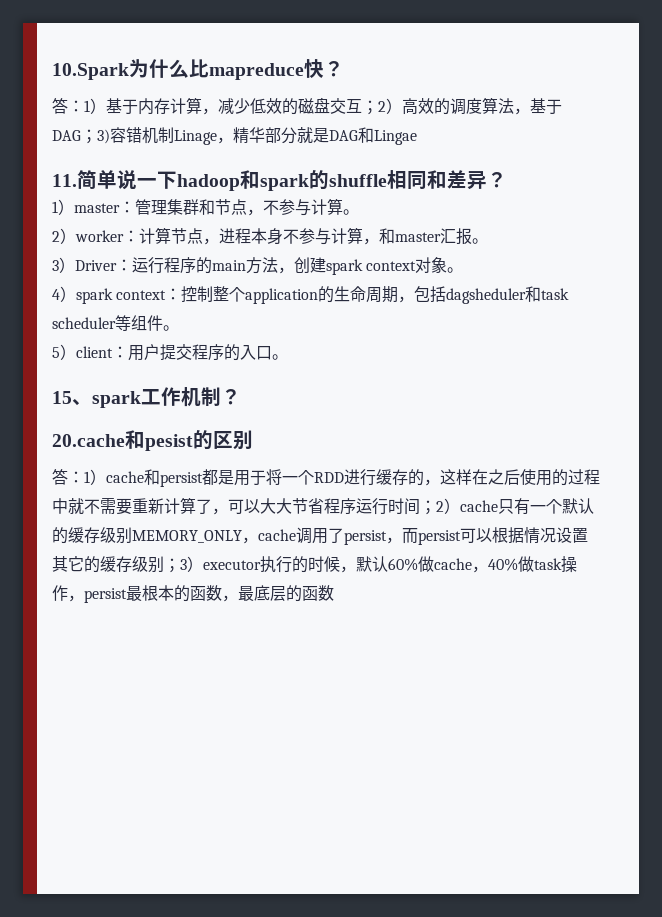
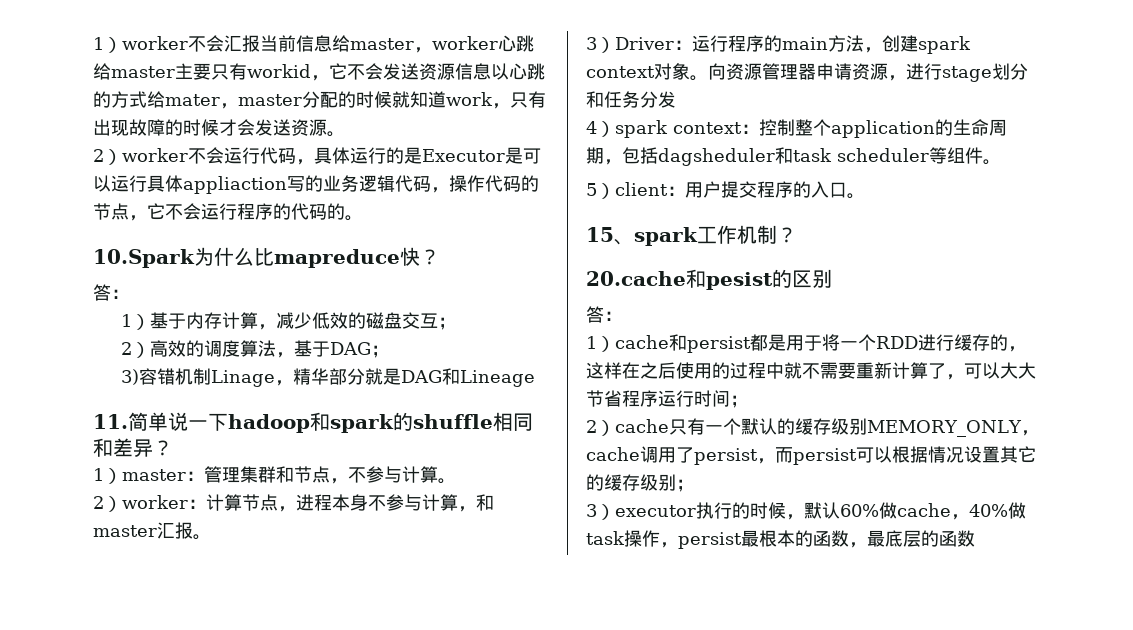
+ 1）worker不会汇报当前信息给master，worker心跳给master主要只有workid，它不会发送资源信息以心跳的方式给mater，master分配的时候就知道work，只有出现故障的时候才会发送资源。
+ 2）worker不会运行代码，具体运行的是Executor是可以运行具体appliaction写的业务逻辑代码，操作代码的节点，它不会运行程序的代码的。
  10.Spark为什么比mapreduce快？
- 答：1）基于内存计算，减少低效的磁盘交互；2）高效的调度算法，基于DAG；3)容错机制Linage，精华部分就是DAG和Lingae
+ 答：
+ 1）基于内存计算，减少低效的磁盘交互；
+ 2）高效的调度算法，基于DAG；
+ 3)容错机制Linage，精华部分就是DAG和Lineage
+ 向资源管理器申请资源，进行stage划分和任务分发
  20.cache和pesist的区别
- 答：1）cache和persist都是用于将一个RDD进行缓存的，这样在之后使用的过程中就不需要重新计算了，可以大大节省程序运行时间；2）cache只有一个默认的缓存级别MEMORY_ONLY，cache调用了persist，而persist可以根据情况设置其它的缓存级别；3）executor执行的时候，默认60%做cache，40%做task操作，persist最根本的函数，最底层的函数
+ 答：
+ 1）cache和persist都是用于将一个RDD进行缓存的，这样在之后使用的过程中就不需要重新计算了，可以大大节省程序运行时间；
+ 2）cache只有一个默认的缓存级别MEMORY_ONLY，cache调用了persist，而persist可以根据情况设置其它的缓存级别；
+ 3）executor执行的时候，默认60%做cache，40%做task操作，persist最根本的函数，最底层的函数

